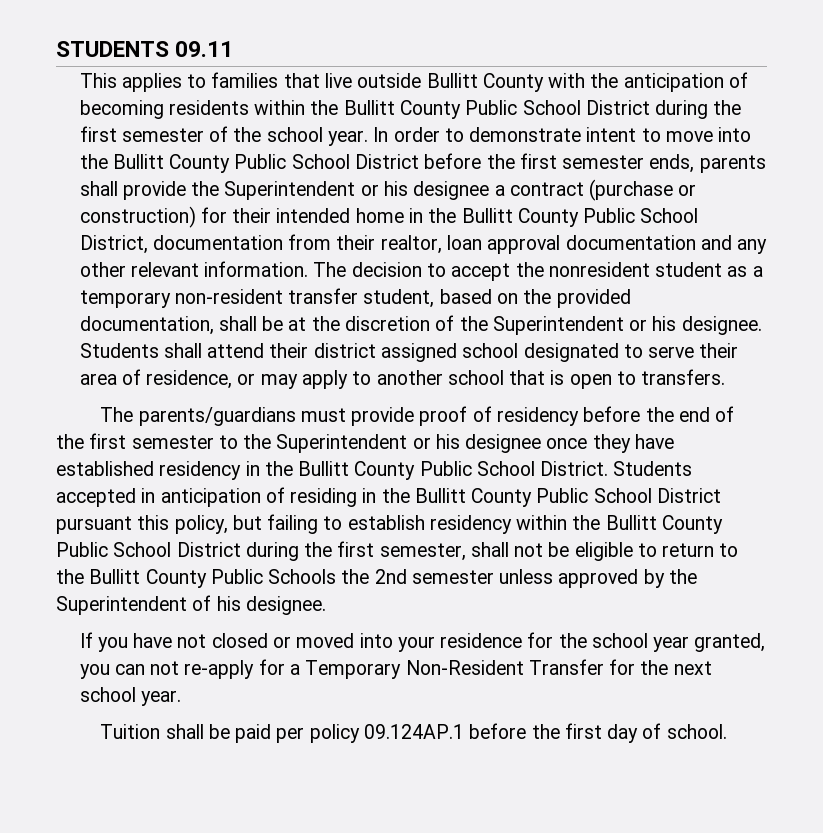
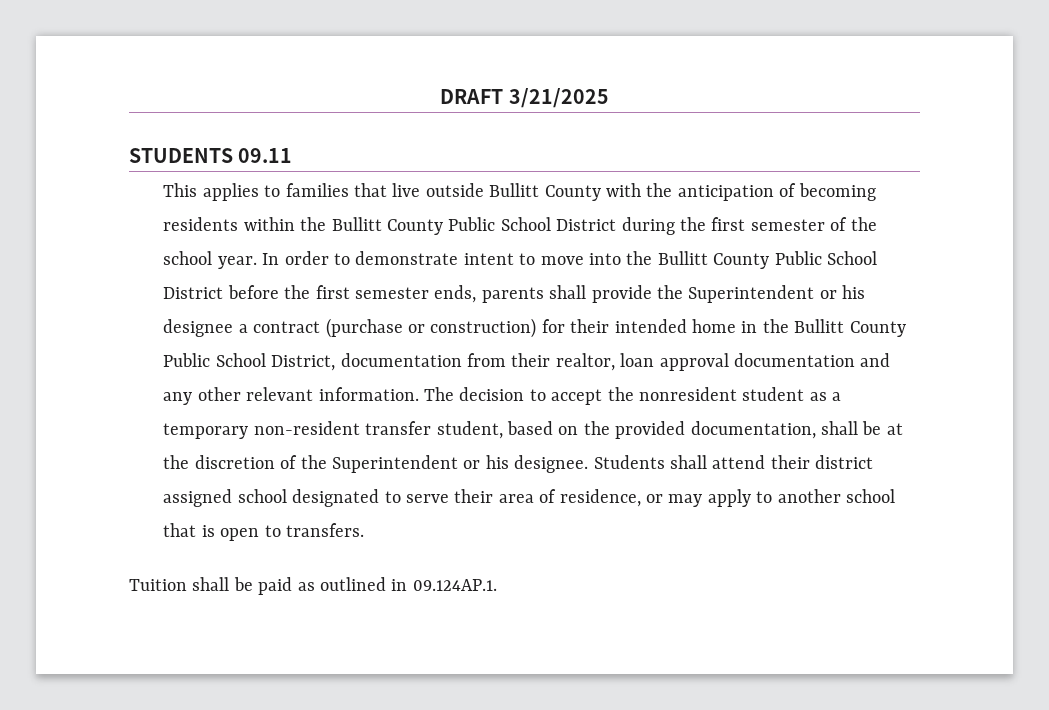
+ DRAFT 3/21/2025
- The parents/guardians must provide proof of residency before the end of the first semester to the Superintendent or his designee once they have established residency in the Bullitt County Public School District. Students accepted in anticipation of residing in the Bullitt County Public School District pursuant this policy, but failing to establish residency within the Bullitt County Public School District during the first semester, shall not be eligible to return to the Bullitt County Public Schools the 2nd semester unless approved by the Superintendent of his designee.
- If you have not closed or moved into your residence for the school year granted, you can not re-apply for a Temporary Non-Resident Transfer for the next school year.
- Tuition shall be paid per policy 09.124AP.1 before the first day of school.
+ Tuition shall be paid as outlined in 09.124AP.1.

